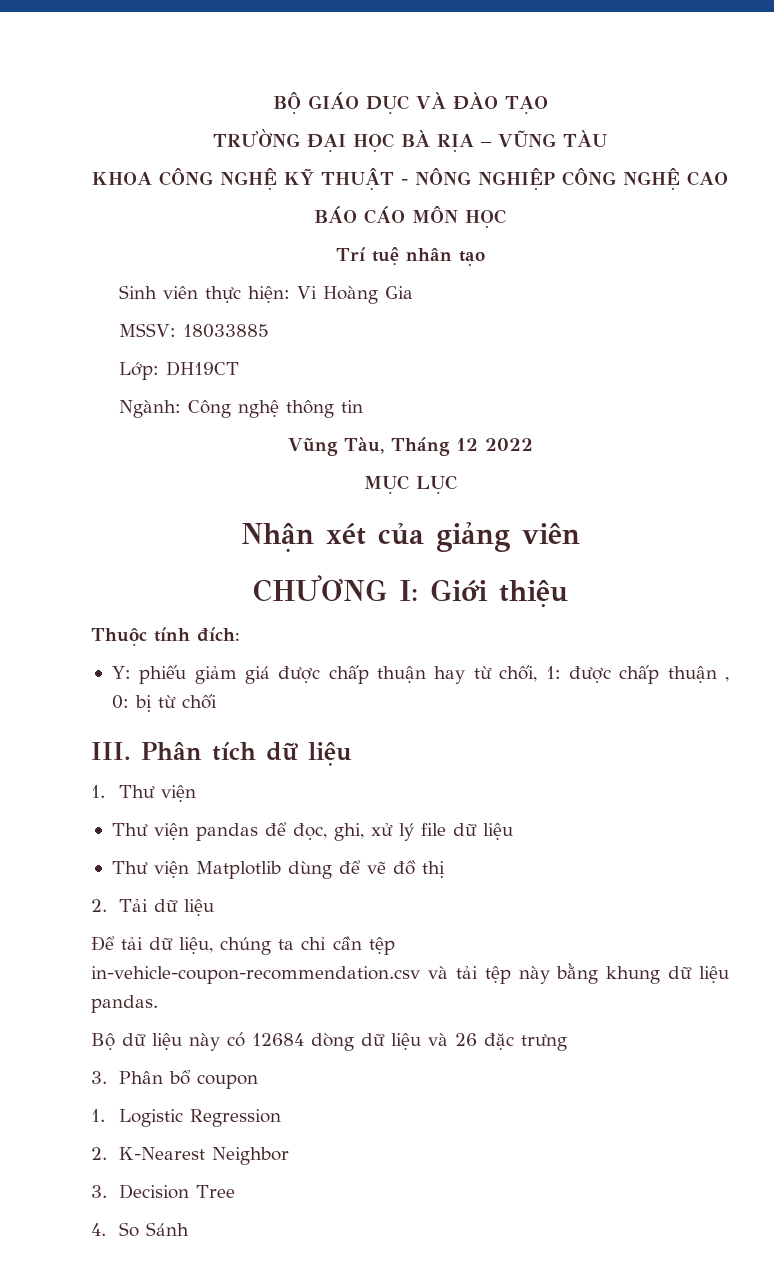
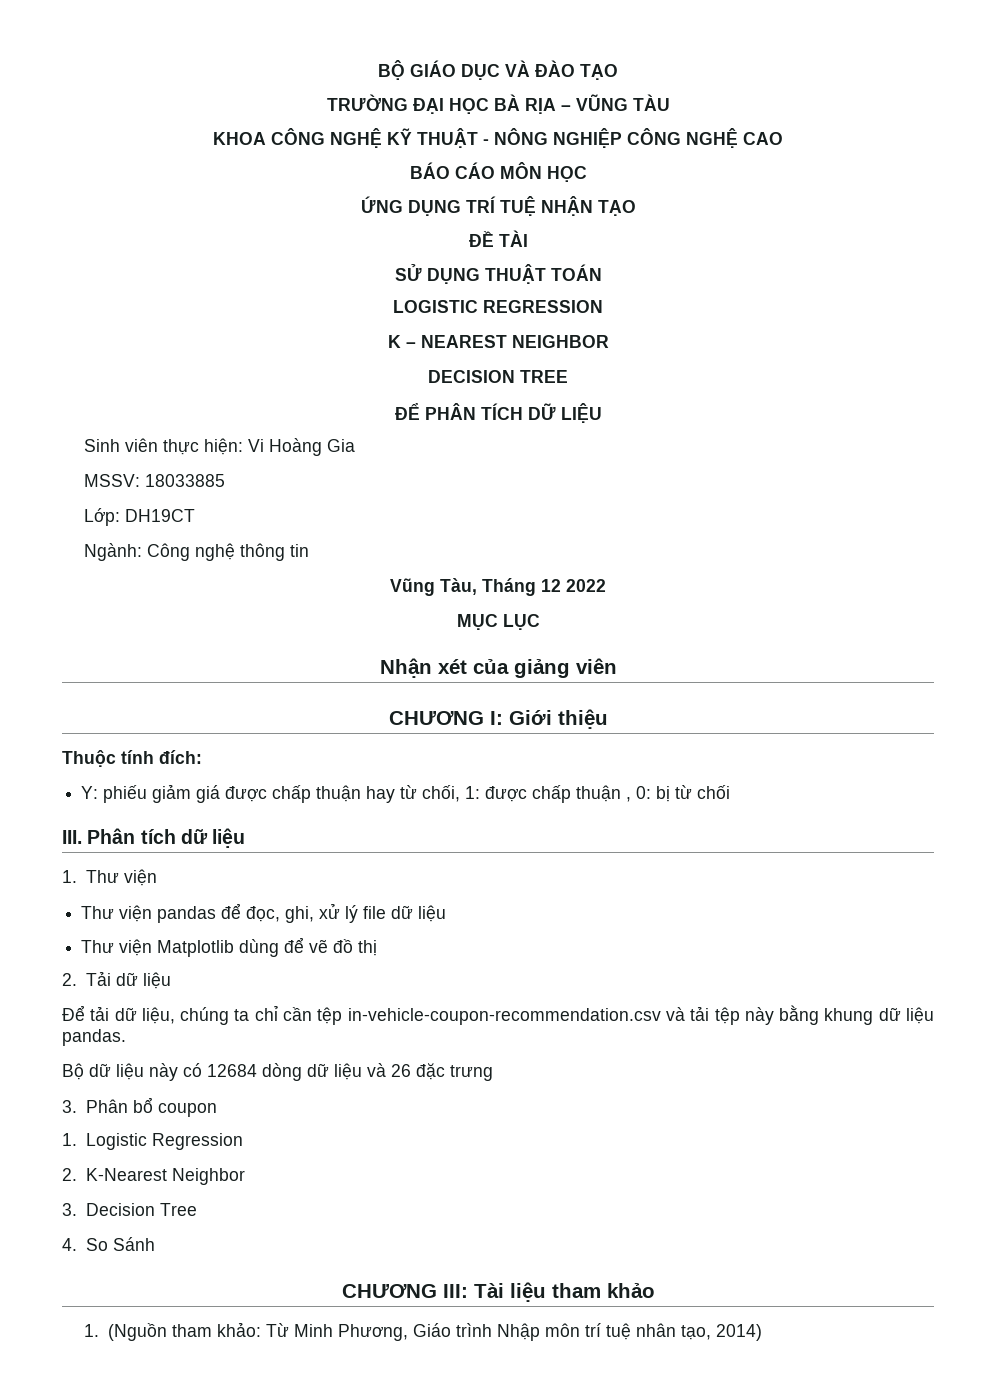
- Trí tuệ nhân tạo
+ ỨNG DỤNG TRÍ TUỆ NHẬN TẠO
+ ĐỀ TÀI
+ SỬ DỤNG THUẬT TOÁN
+ LOGISTIC REGRESSION
+ K – NEAREST NEIGHBOR
+ DECISION TREE
+ ĐỂ PHÂN TÍCH DỮ LIỆU
+ CHƯƠNG III: Tài liệu tham khảo
+ 1. (Nguồn tham khảo: Từ Minh Phương, Giáo trình Nhập môn trí tuệ nhân tạo, 2014)

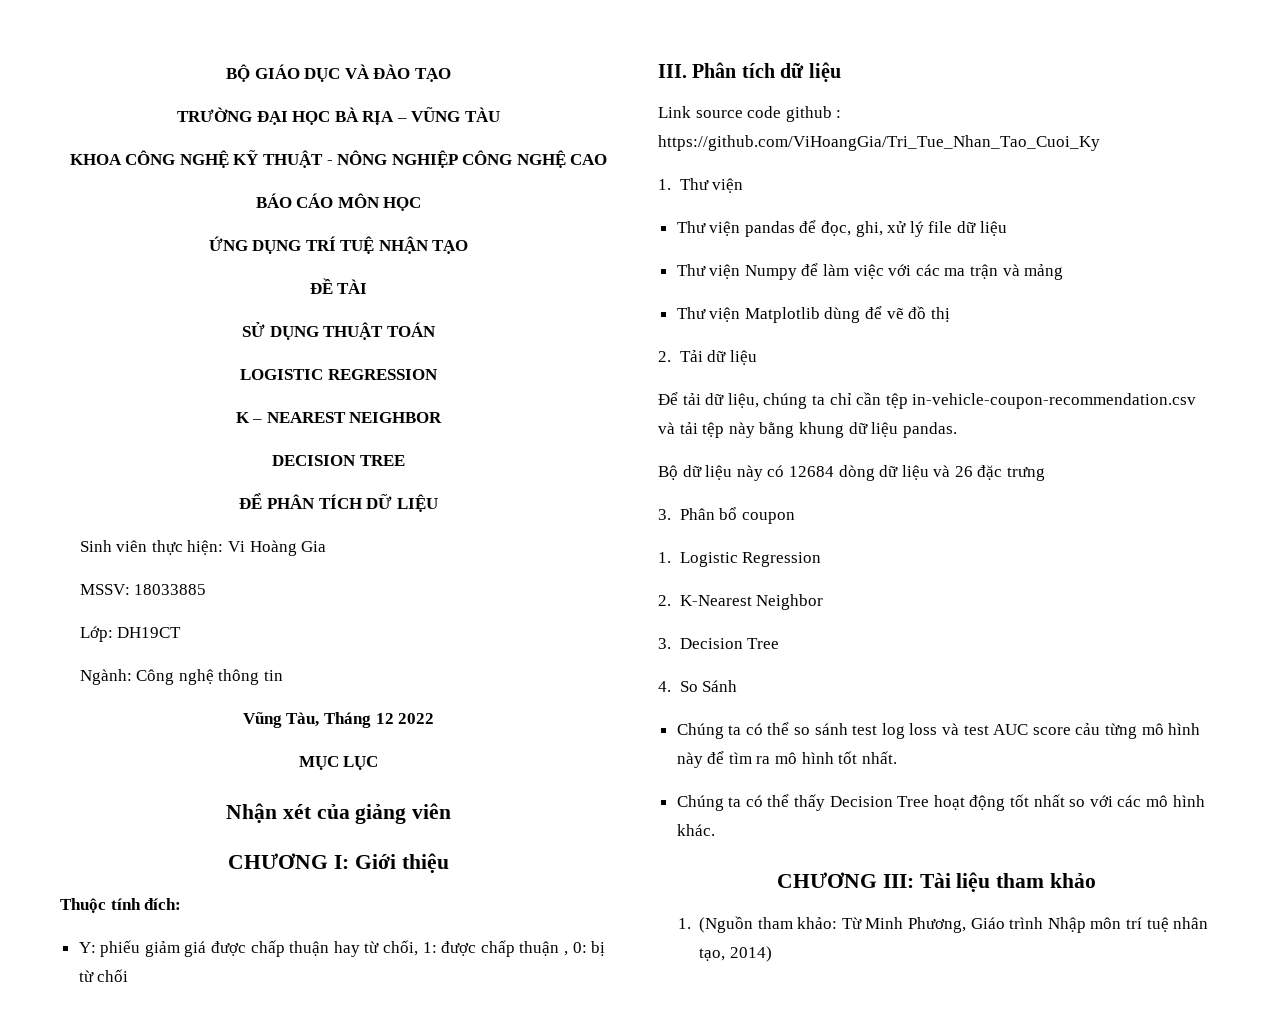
+ Link source code github : https://github.com/ViHoangGia/Tri_Tue_Nhan_Tao_Cuoi_Ky
+ Thư viện Numpy để làm việc với các ma trận và mảng
+ Chúng ta có thể so sánh test log loss và test AUC score cảu từng mô hình này để tìm ra mô hình tốt nhất.
+ Chúng ta có thể thấy Decision Tree hoạt động tốt nhất so với các mô hình khác.

